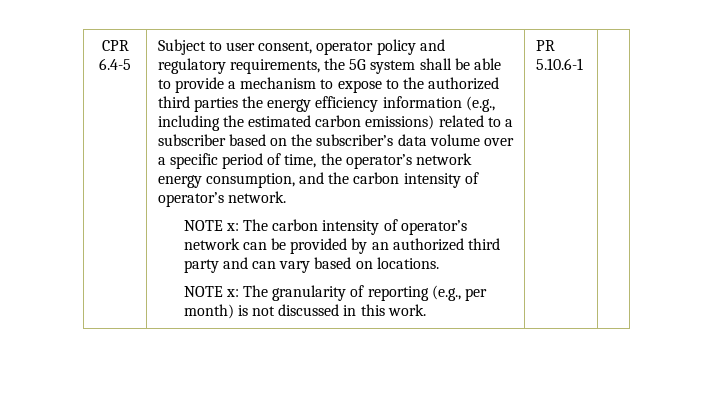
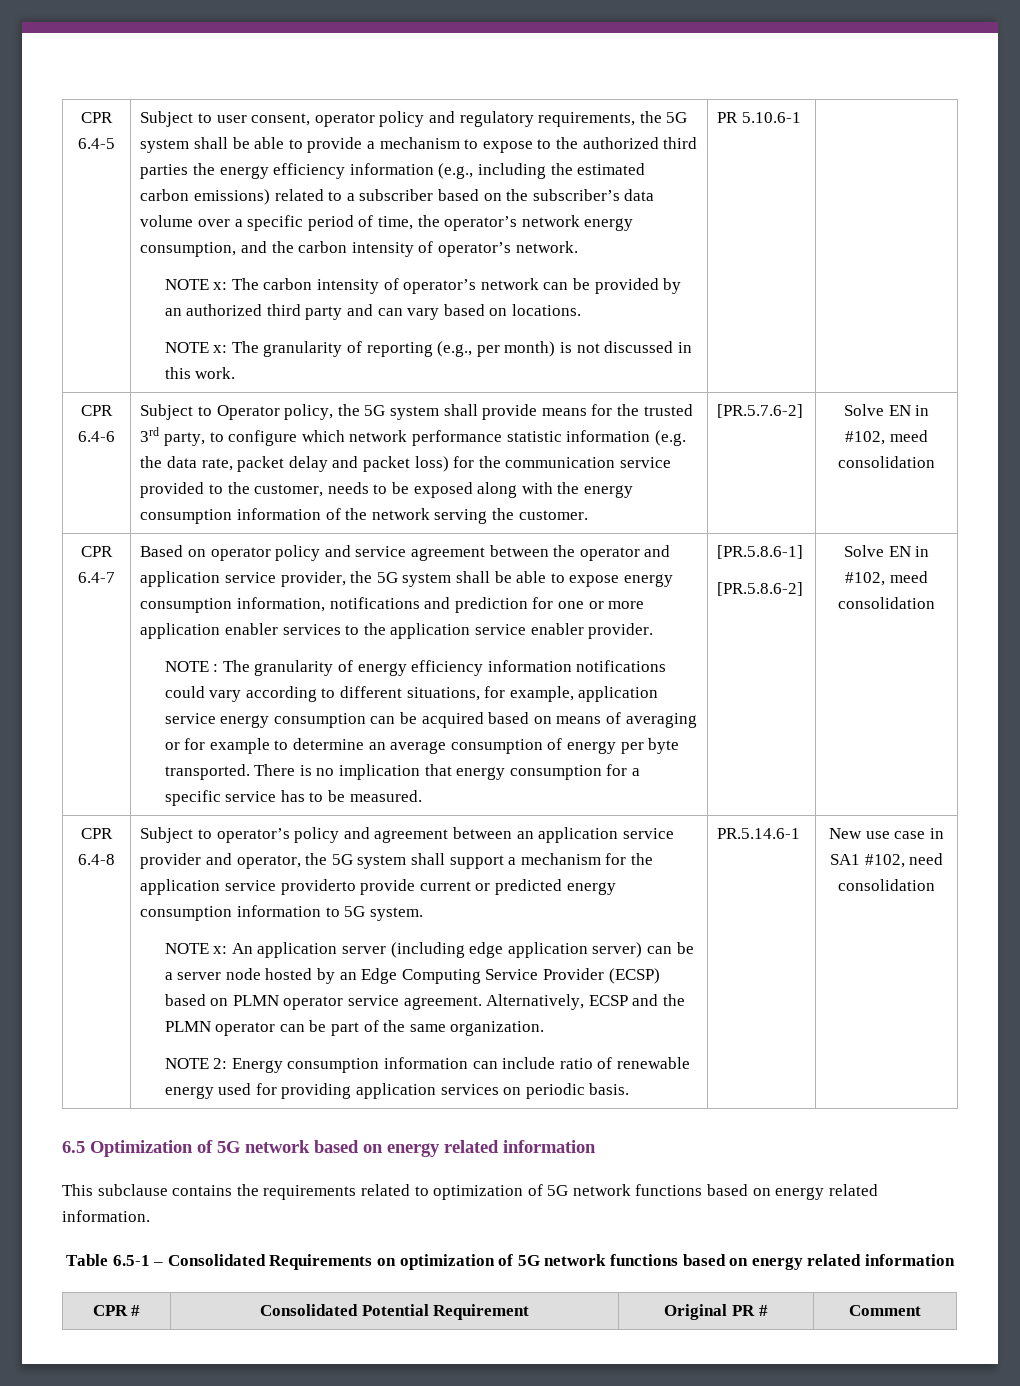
+ CPR 6.4-6 | Subject to Operator policy, the 5G system shall provide means for the trusted 3rd party, to configure which network performance statistic information (e.g. the data rate, packet delay and packet loss) for the communication service provided to the customer, needs to be exposed along with the energy consumption information of the network serving the customer. | [PR.5.7.6-2] | Solve EN in #102, meed consolidation
+ CPR 6.4-7 | Based on operator policy and service agreement between the operator and application service provider, the 5G system shall be able to expose energy consumption information, notifications and prediction for one or more application enabler services to the application service enabler provider.
+ NOTE : The granularity of energy efficiency information notifications could vary according to different situations, for example, application service energy consumption can be acquired based on means of averaging or for example to determine an average consumption of energy per byte transported. There is no implication that energy consumption for a specific service has to be measured. | [PR.5.8.6-1]
+ [PR.5.8.6-2] | Solve EN in #102, meed consolidation
+ CPR 6.4-8 | Subject to operator’s policy and agreement between an application service provider and operator, the 5G system shall support a mechanism for the application service providerto provide current or predicted energy consumption information to 5G system.
+ NOTE x: An application server (including edge application server) can be a server node hosted by an Edge Computing Service Provider (ECSP) based on PLMN operator service agreement. Alternatively, ECSP and the PLMN operator can be part of the same organization.
+ NOTE 2: Energy consumption information can include ratio of renewable energy used for providing application services on periodic basis. | PR.5.14.6-1 | New use case in SA1 #102, need consolidation
+ 6.5 Optimization of 5G network based on energy related information
+ This subclause contains the requirements related to optimization of 5G network functions based on energy related information.
+ Table 6.5-1 – Consolidated Requirements on optimization of 5G network functions based on energy related information
+ CPR # | Consolidated Potential Requirement | Original PR # | Comment

